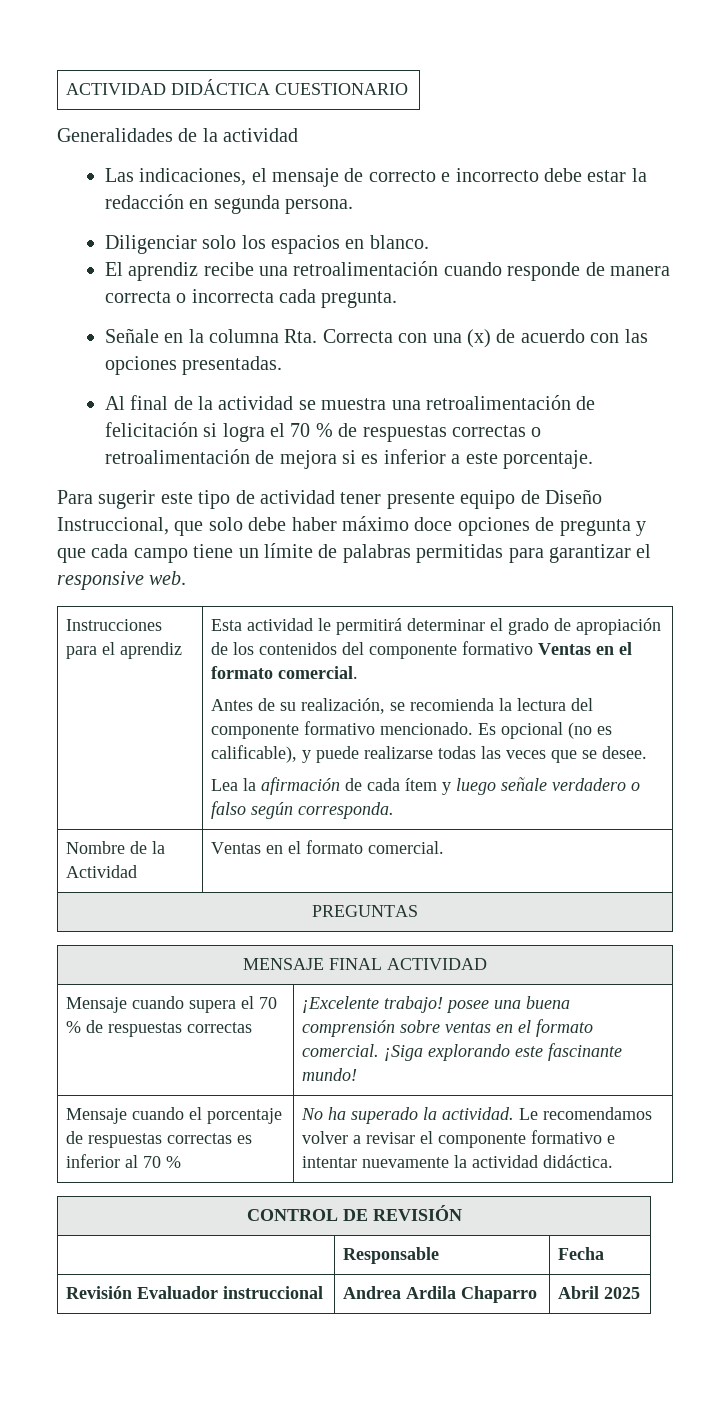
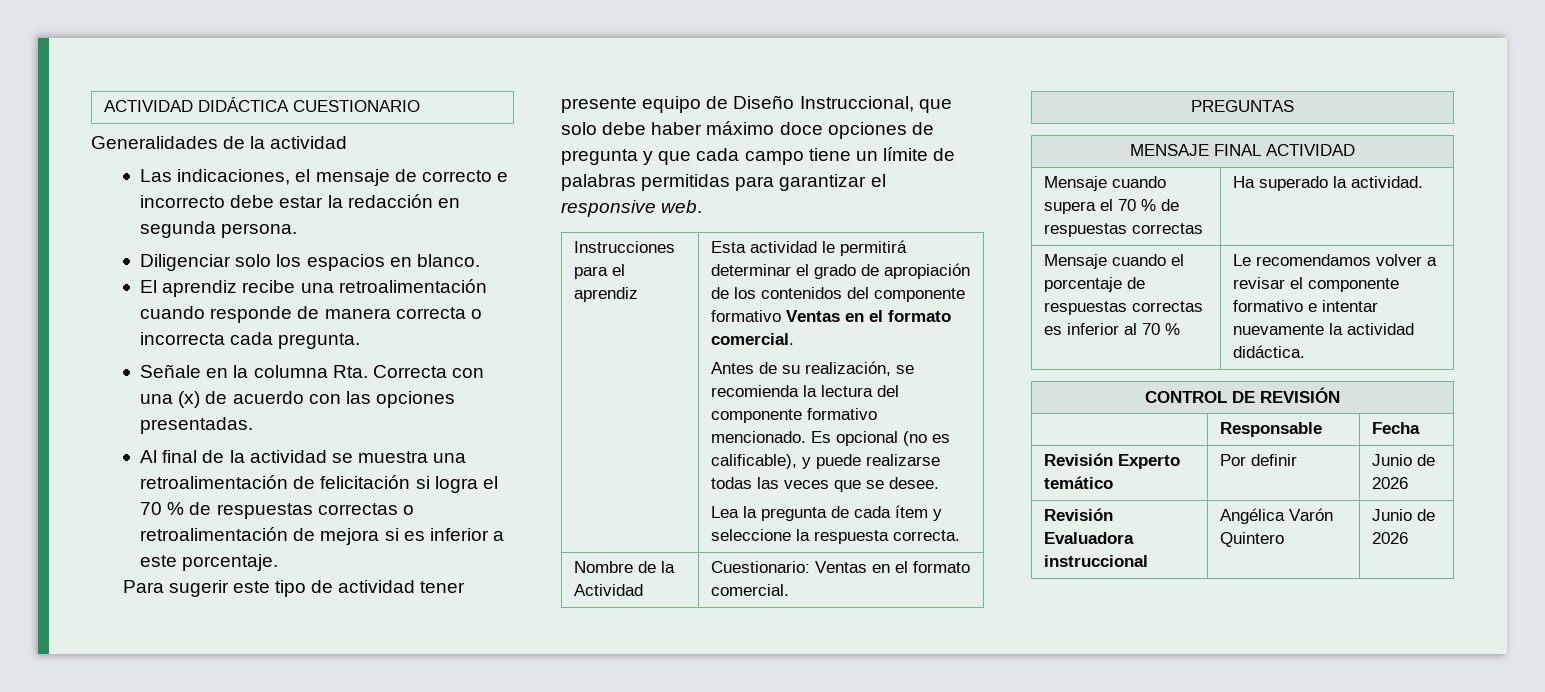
- Lea la afirmación de cada ítem y luego señale verdadero o falso según corresponda.
+ Lea la pregunta de cada ítem y seleccione la respuesta correcta.
- Nombre de la Actividad | Ventas en el formato comercial.
+ Nombre de la Actividad | Cuestionario: Ventas en el formato comercial.
- Mensaje cuando supera el 70 % de respuestas correctas | ¡Excelente trabajo! posee una buena comprensión sobre ventas en el formato comercial. ¡Siga explorando este fascinante mundo!
+ Mensaje cuando supera el 70 % de respuestas correctas | Ha superado la actividad.
- Mensaje cuando el porcentaje de respuestas correctas es inferior al 70 % | No ha superado la actividad. Le recomendamos volver a revisar el componente formativo e intentar nuevamente la actividad didáctica.
+ Mensaje cuando el porcentaje de respuestas correctas es inferior al 70 % | Le recomendamos volver a revisar el componente formativo e intentar nuevamente la actividad didáctica.
- Revisión Evaluador instruccional | Andrea Ardila Chaparro | Abril 2025
+ Revisión Experto temático | Por definir | Junio de 2026
+ Revisión Evaluadora instruccional | Angélica Varón Quintero | Junio de 2026

